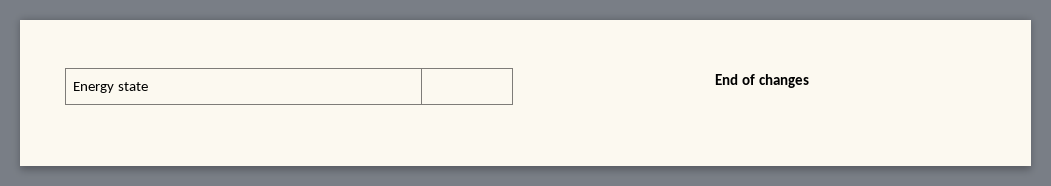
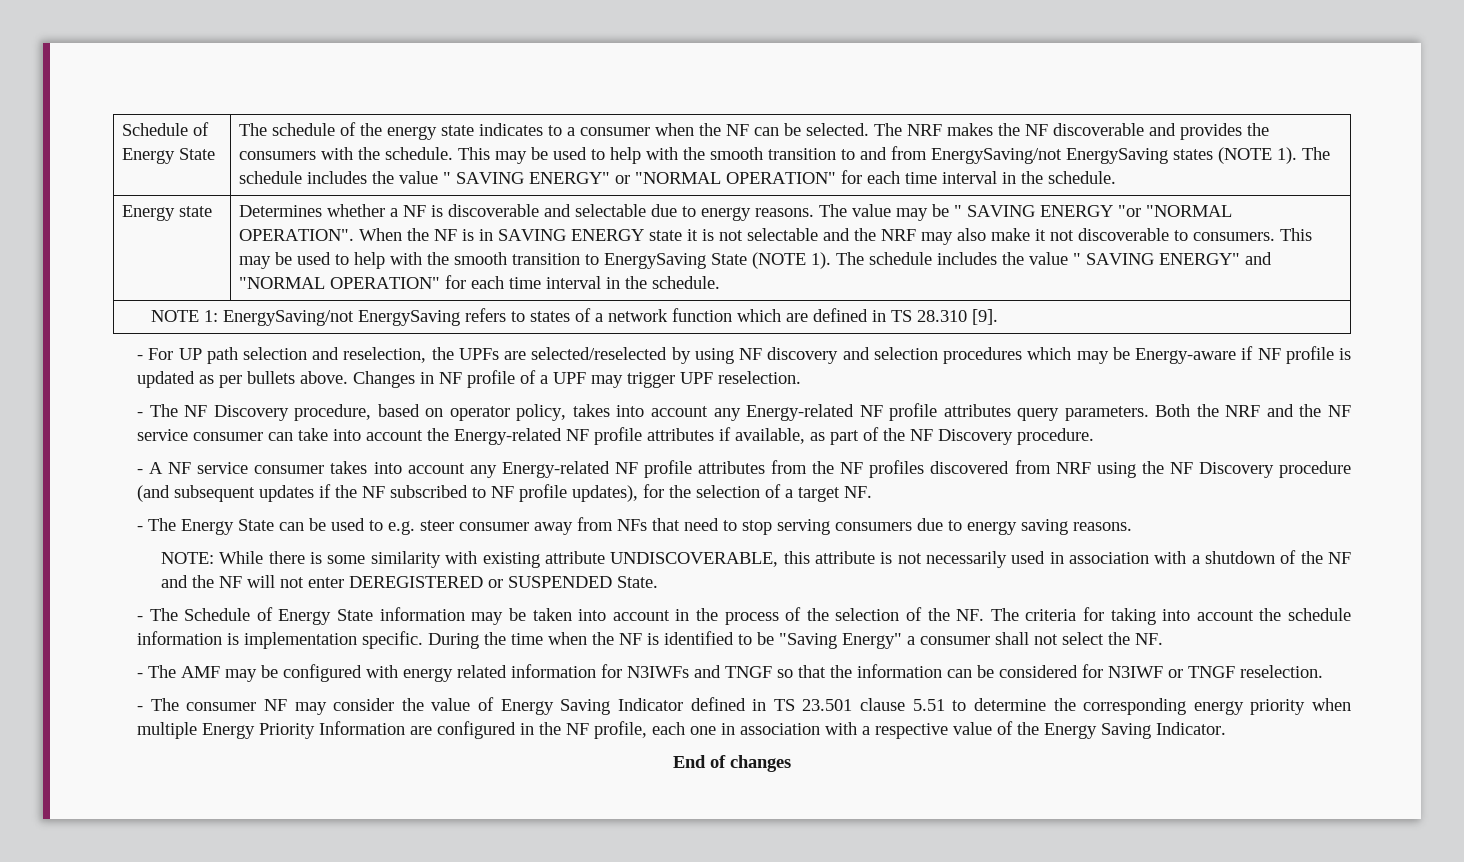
- Energy state
+ Schedule of Energy State | The schedule of the energy state indicates to a consumer when the NF can be selected. The NRF makes the NF discoverable and provides the consumers with the schedule. This may be used to help with the smooth transition to and from EnergySaving/not EnergySaving states (NOTE 1). The schedule includes the value " SAVING ENERGY" or "NORMAL OPERATION" for each time interval in the schedule.
+ Energy state | Determines whether a NF is discoverable and selectable due to energy reasons. The value may be " SAVING ENERGY "or "NORMAL OPERATION". When the NF is in SAVING ENERGY state it is not selectable and the NRF may also make it not discoverable to consumers. This may be used to help with the smooth transition to EnergySaving State (NOTE 1). The schedule includes the value " SAVING ENERGY" and "NORMAL OPERATION" for each time interval in the schedule.
+ NOTE 1: EnergySaving/not EnergySaving refers to states of a network function which are defined in TS 28.310 [9].
+ - For UP path selection and reselection, the UPFs are selected/reselected by using NF discovery and selection procedures which may be Energy-aware if NF profile is updated as per bullets above. Changes in NF profile of a UPF may trigger UPF reselection.
+ - The NF Discovery procedure, based on operator policy, takes into account any Energy-related NF profile attributes query parameters. Both the NRF and the NF service consumer can take into account the Energy-related NF profile attributes if available, as part of the NF Discovery procedure.
+ - A NF service consumer takes into account any Energy-related NF profile attributes from the NF profiles discovered from NRF using the NF Discovery procedure (and subsequent updates if the NF subscribed to NF profile updates), for the selection of a target NF.
+ - The Energy State can be used to e.g. steer consumer away from NFs that need to stop serving consumers due to energy saving reasons.
+ NOTE: While there is some similarity with existing attribute UNDISCOVERABLE, this attribute is not necessarily used in association with a shutdown of the NF and the NF will not enter DEREGISTERED or SUSPENDED State.
+ - The Schedule of Energy State information may be taken into account in the process of the selection of the NF. The criteria for taking into account the schedule information is implementation specific. During the time when the NF is identified to be "Saving Energy" a consumer shall not select the NF.
+ - The AMF may be configured with energy related information for N3IWFs and TNGF so that the information can be considered for N3IWF or TNGF reselection.
+ - The consumer NF may consider the value of Energy Saving Indicator defined in TS 23.501 clause 5.51 to determine the corresponding energy priority when multiple Energy Priority Information are configured in the NF profile, each one in association with a respective value of the Energy Saving Indicator.

